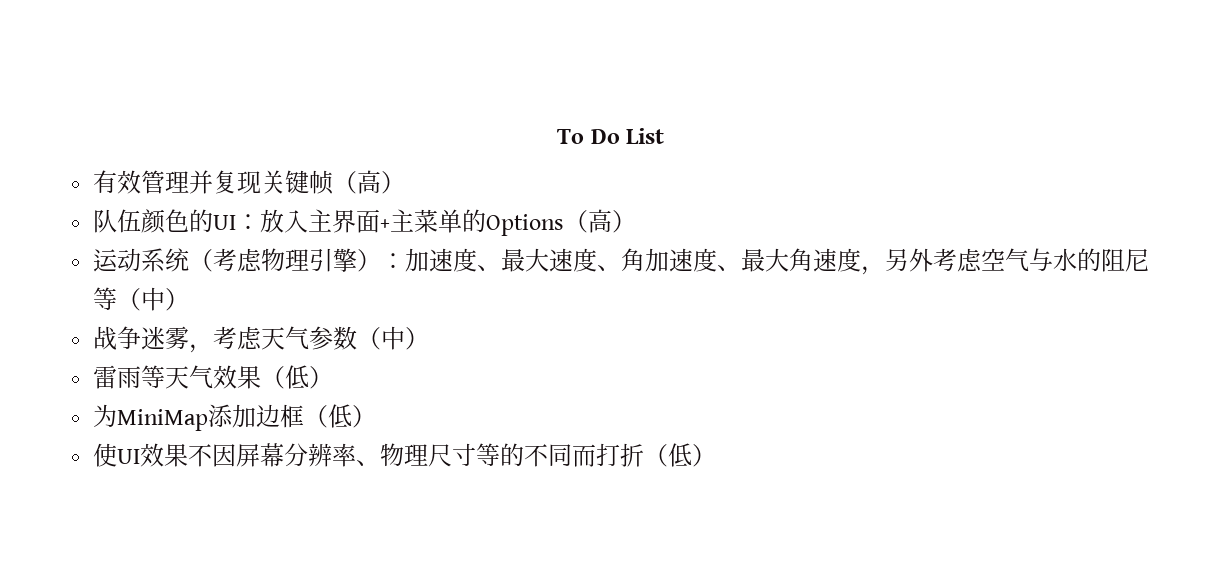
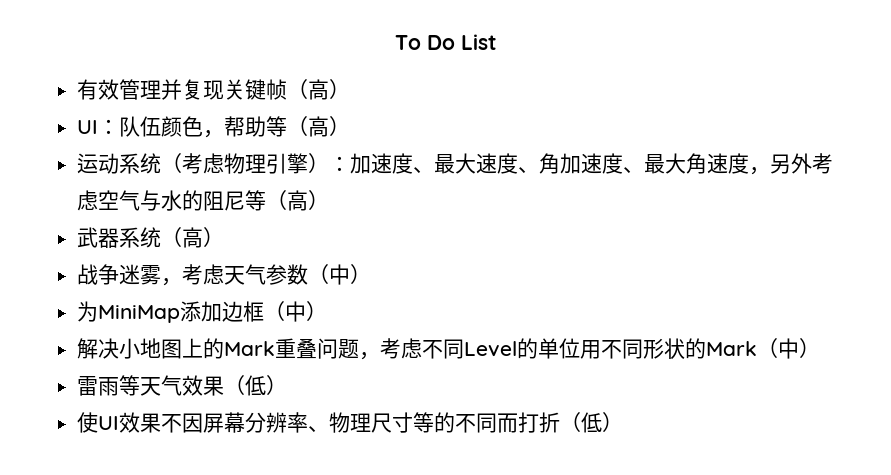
- 队伍颜色的UI：放入主界面+主菜单的Options（高）
+ UI：队伍颜色，帮助等（高）
- 运动系统（考虑物理引擎）：加速度、最大速度、角加速度、最大角速度，另外考虑空气与水的阻尼等（中）
+ 运动系统（考虑物理引擎）：加速度、最大速度、角加速度、最大角速度，另外考虑空气与水的阻尼等（高）
+ 武器系统（高）
+ 为MiniMap添加边框（中）
+ 解决小地图上的Mark重叠问题，考虑不同Level的单位用不同形状的Mark（中）
- 为MiniMap添加边框（低）

